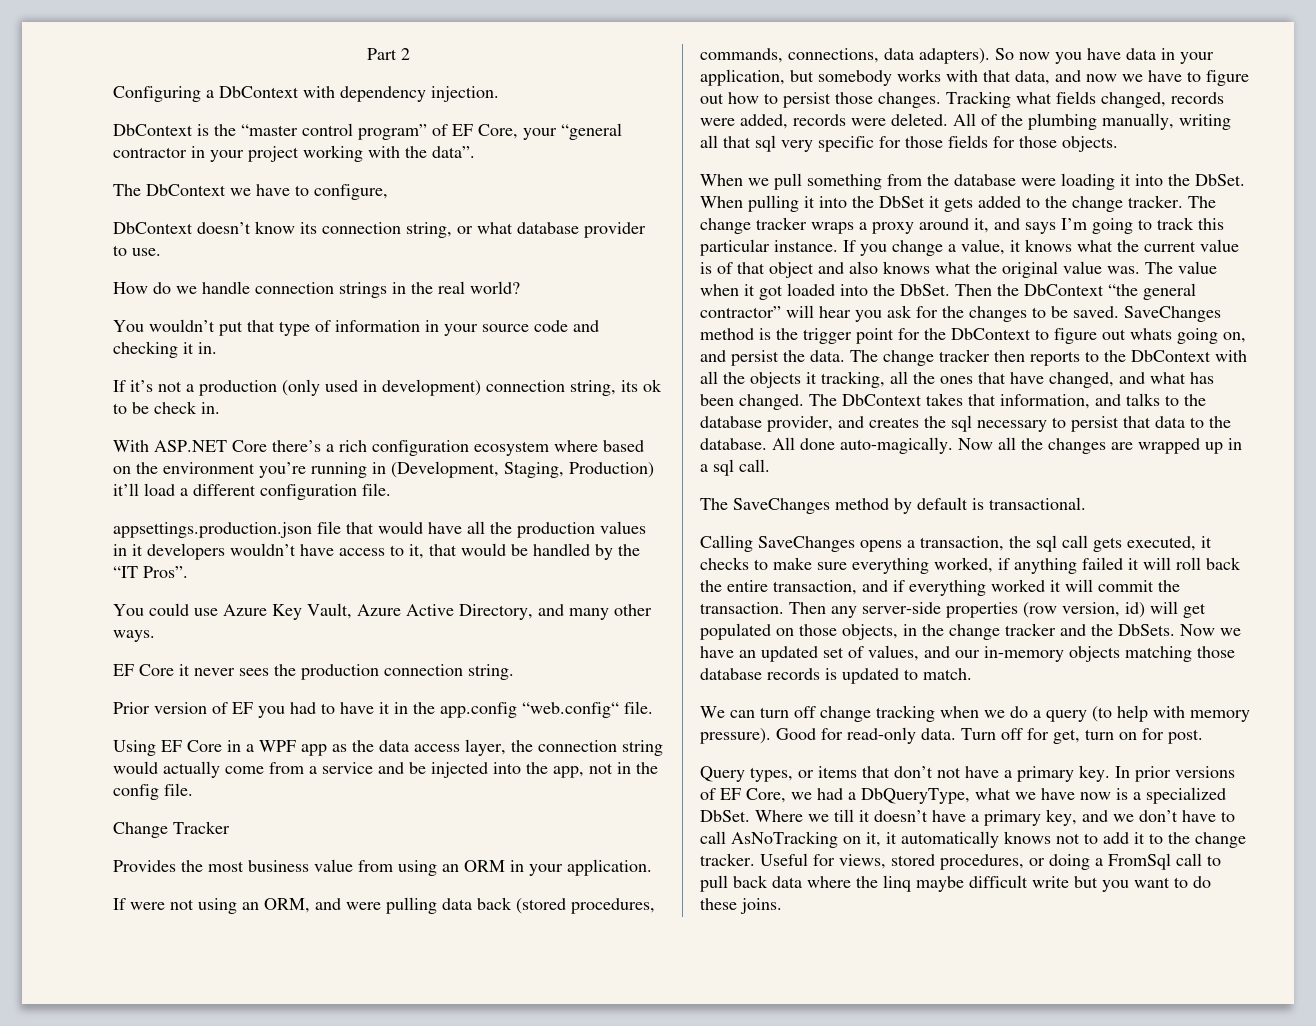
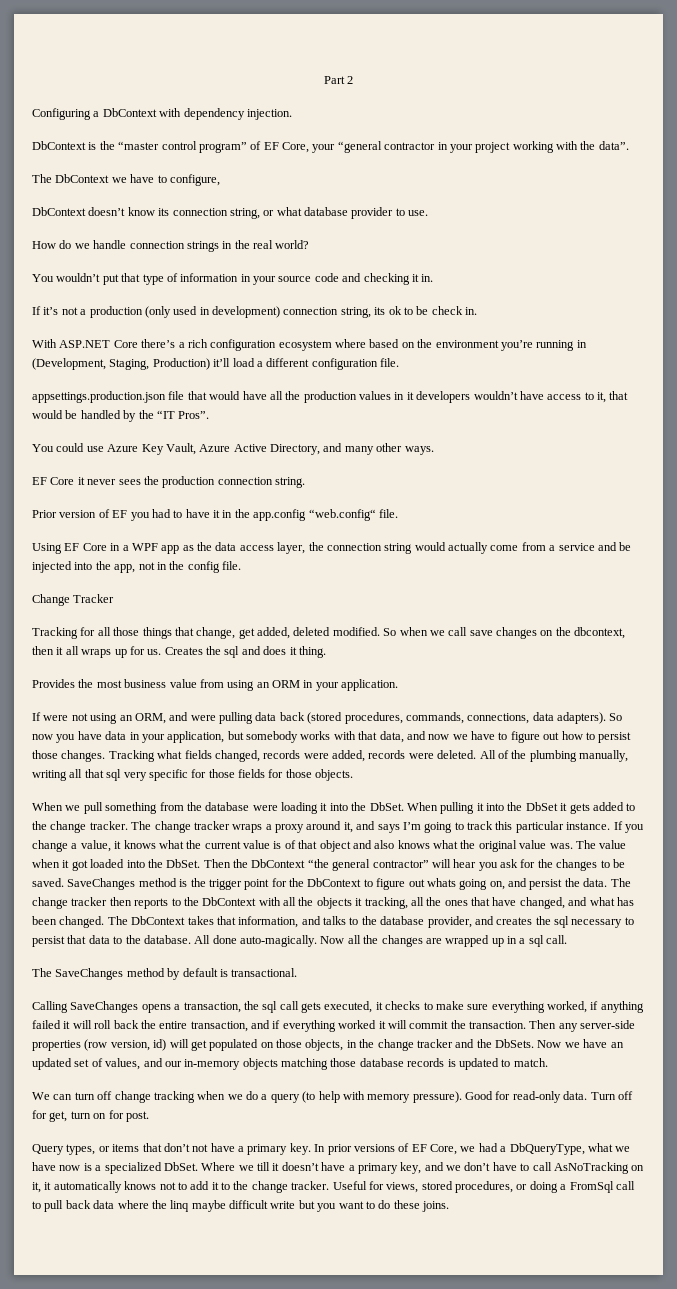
+ Tracking for all those things that change, get added, deleted modified. So when we call save changes on the dbcontext, then it all wraps up for us. Creates the sql and does it thing.

